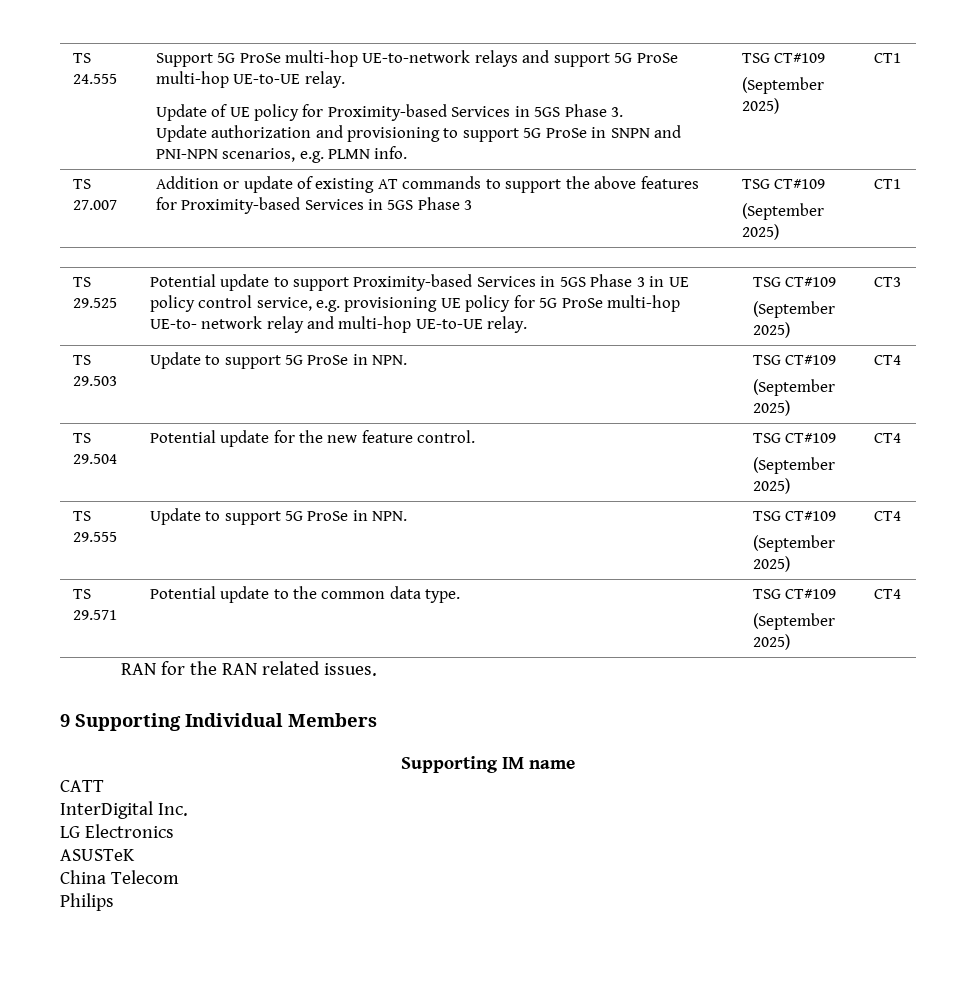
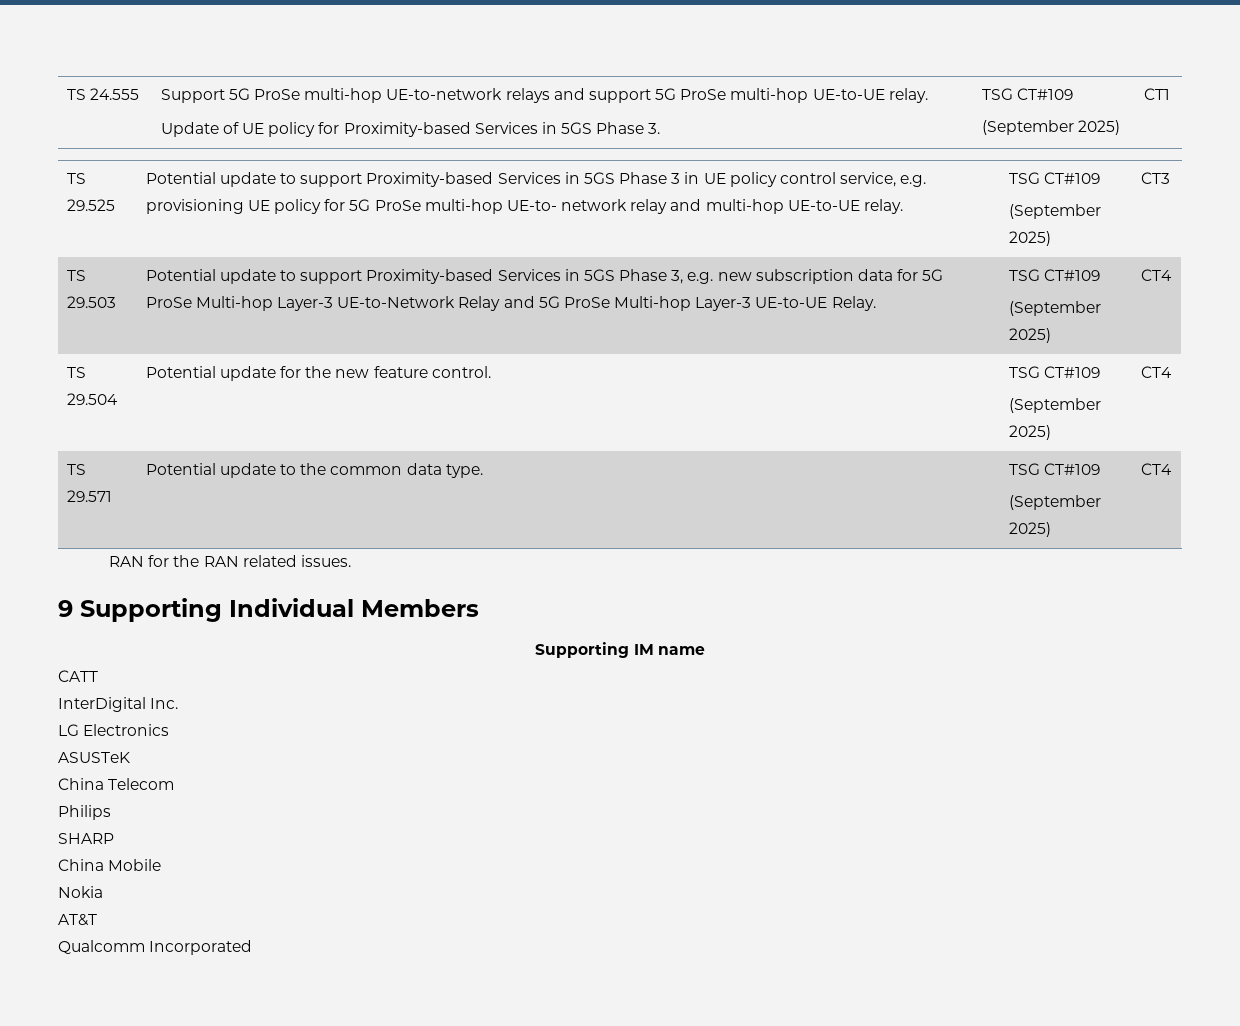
- Update of UE policy for Proximity-based Services in 5GS Phase 3.
- Update authorization and provisioning to support 5G ProSe in SNPN and PNI-NPN scenarios, e.g. PLMN info. | TSG CT#109
- (September 2025) | CT1
- TS 27.007 | Addition or update of existing AT commands to support the above features for Proximity-based Services in 5GS Phase 3 | TSG CT#109
+ Update of UE policy for Proximity-based Services in 5GS Phase 3. | TSG CT#109
- TS 29.503 | Update to support 5G ProSe in NPN. | TSG CT#109
+ TS 29.503 | Potential update to support Proximity-based Services in 5GS Phase 3, e.g. new subscription data for 5G ProSe Multi-hop Layer-3 UE-to-Network Relay and 5G ProSe Multi-hop Layer-3 UE-to-UE Relay. | TSG CT#109
- TS 29.555 | Update to support 5G ProSe in NPN. | TSG CT#109
- (September 2025) | CT4
+ SHARP
+ China Mobile
+ Nokia
+ AT&T
+ Qualcomm Incorporated

